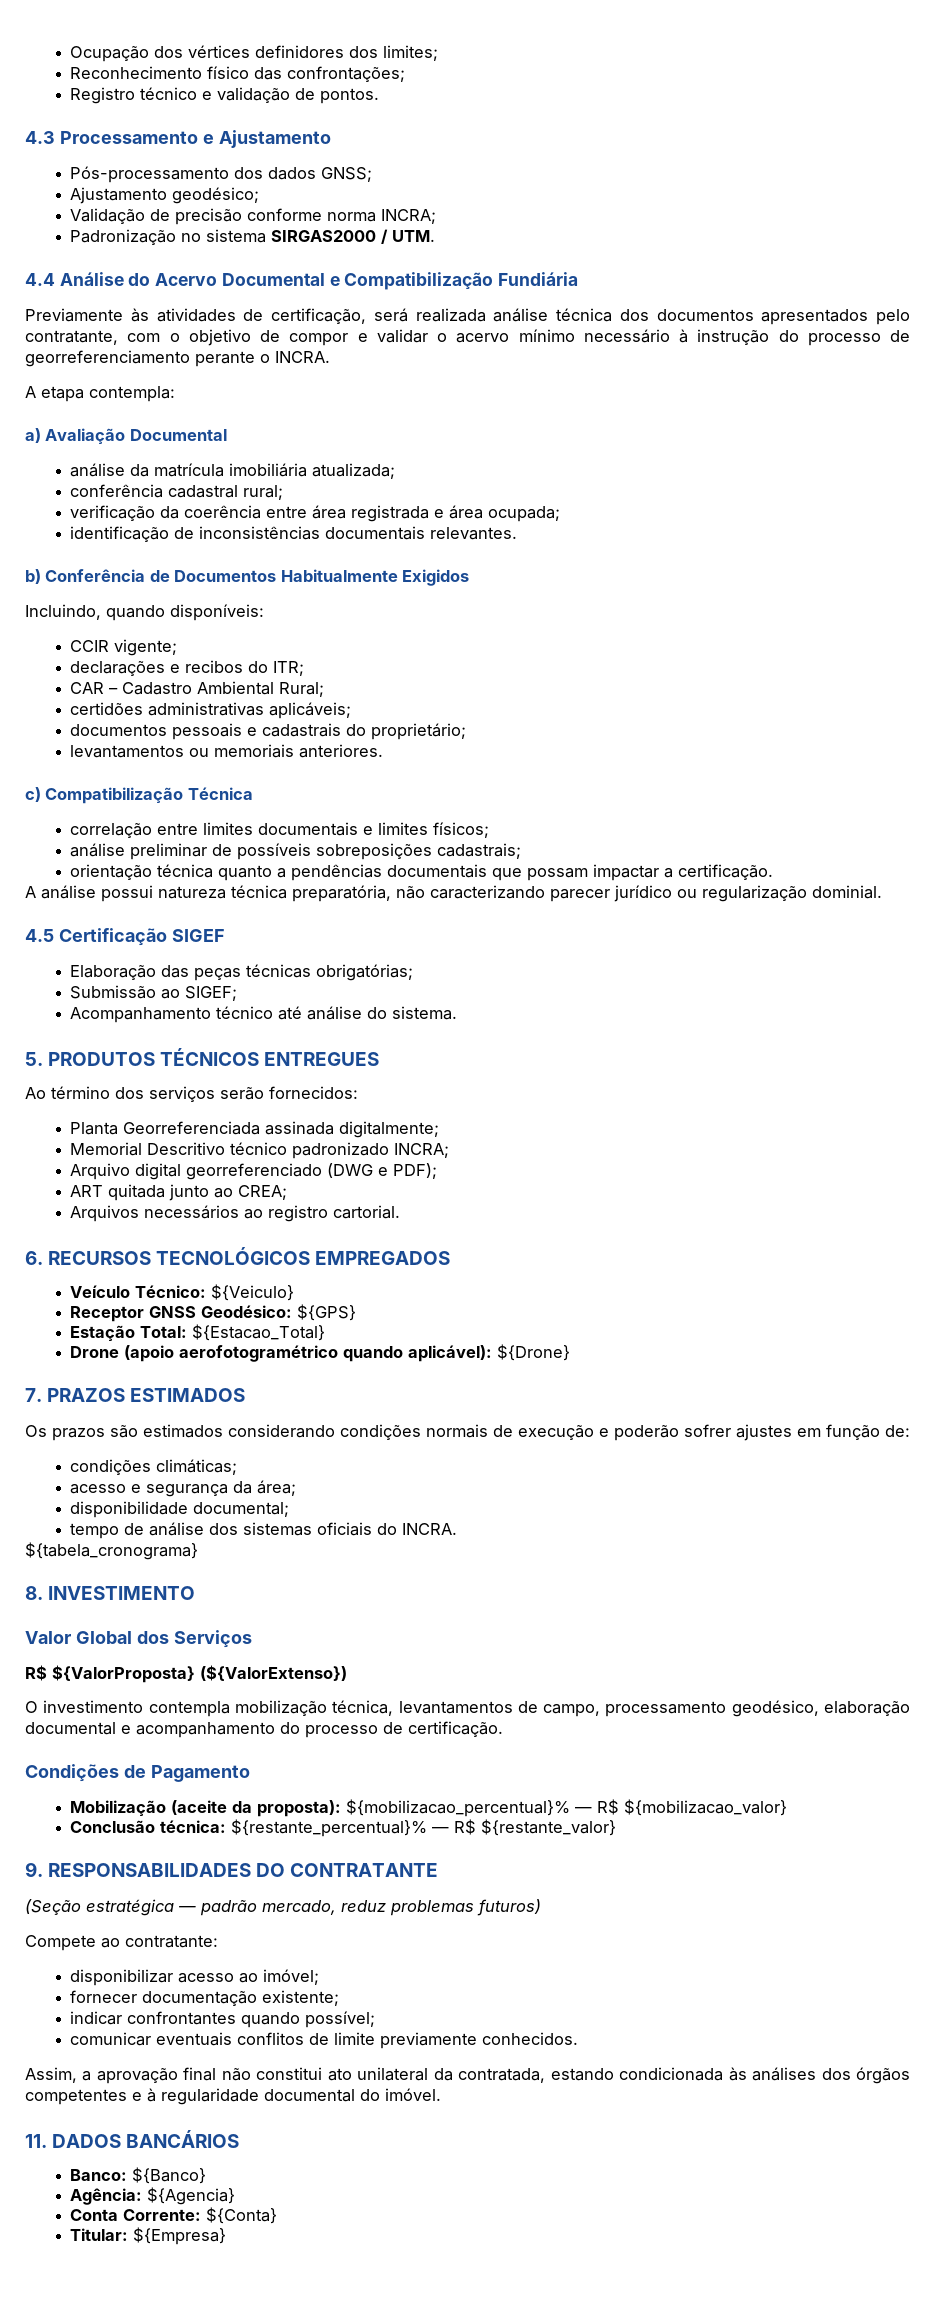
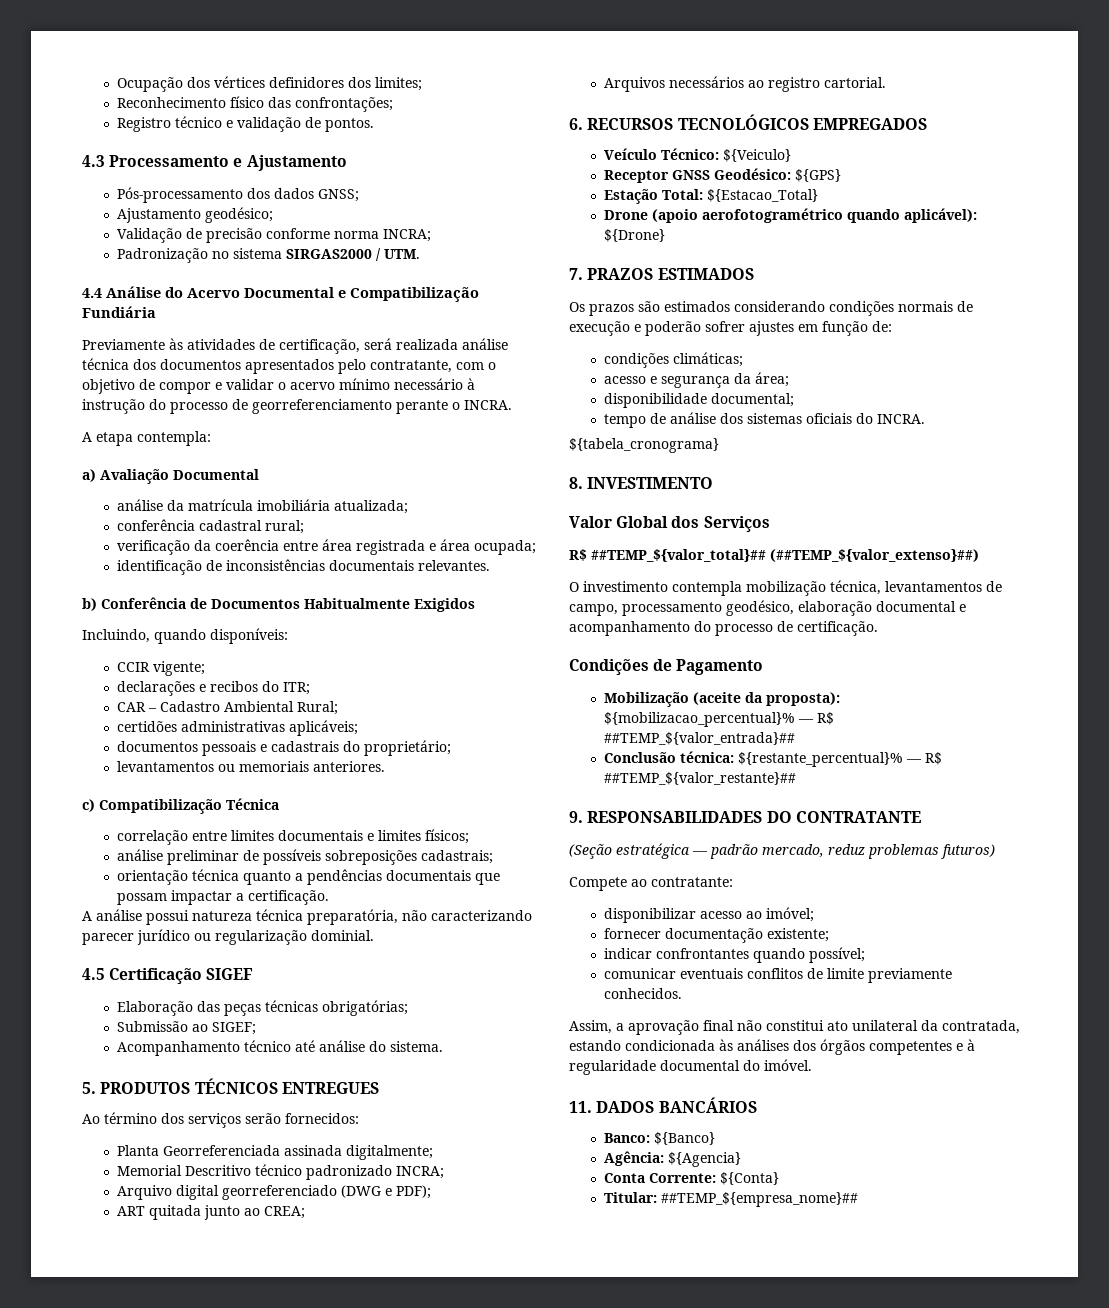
- R$ ${ValorProposta} (${ValorExtenso})
+ R$ ##TEMP_${valor_total}## (##TEMP_${valor_extenso}##)
- Mobilização (aceite da proposta): ${mobilizacao_percentual}% — R$ ${mobilizacao_valor}
+ Mobilização (aceite da proposta): ${mobilizacao_percentual}% — R$ ##TEMP_${valor_entrada}##
- Conclusão técnica: ${restante_percentual}% — R$ ${restante_valor}
+ Conclusão técnica: ${restante_percentual}% — R$ ##TEMP_${valor_restante}##
- Titular: ${Empresa}
+ Titular: ##TEMP_${empresa_nome}##

